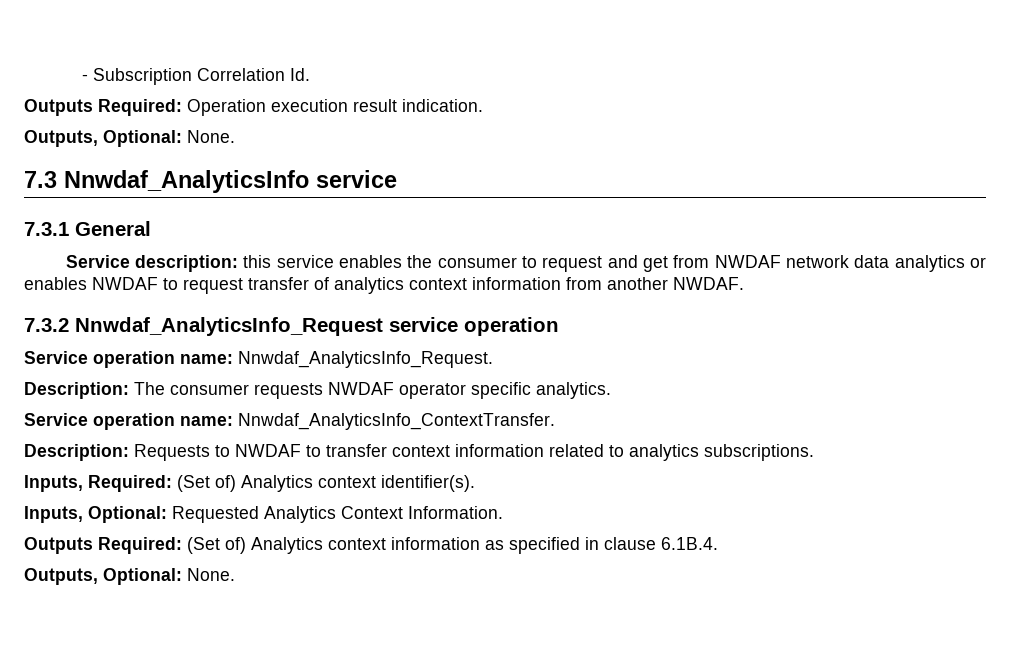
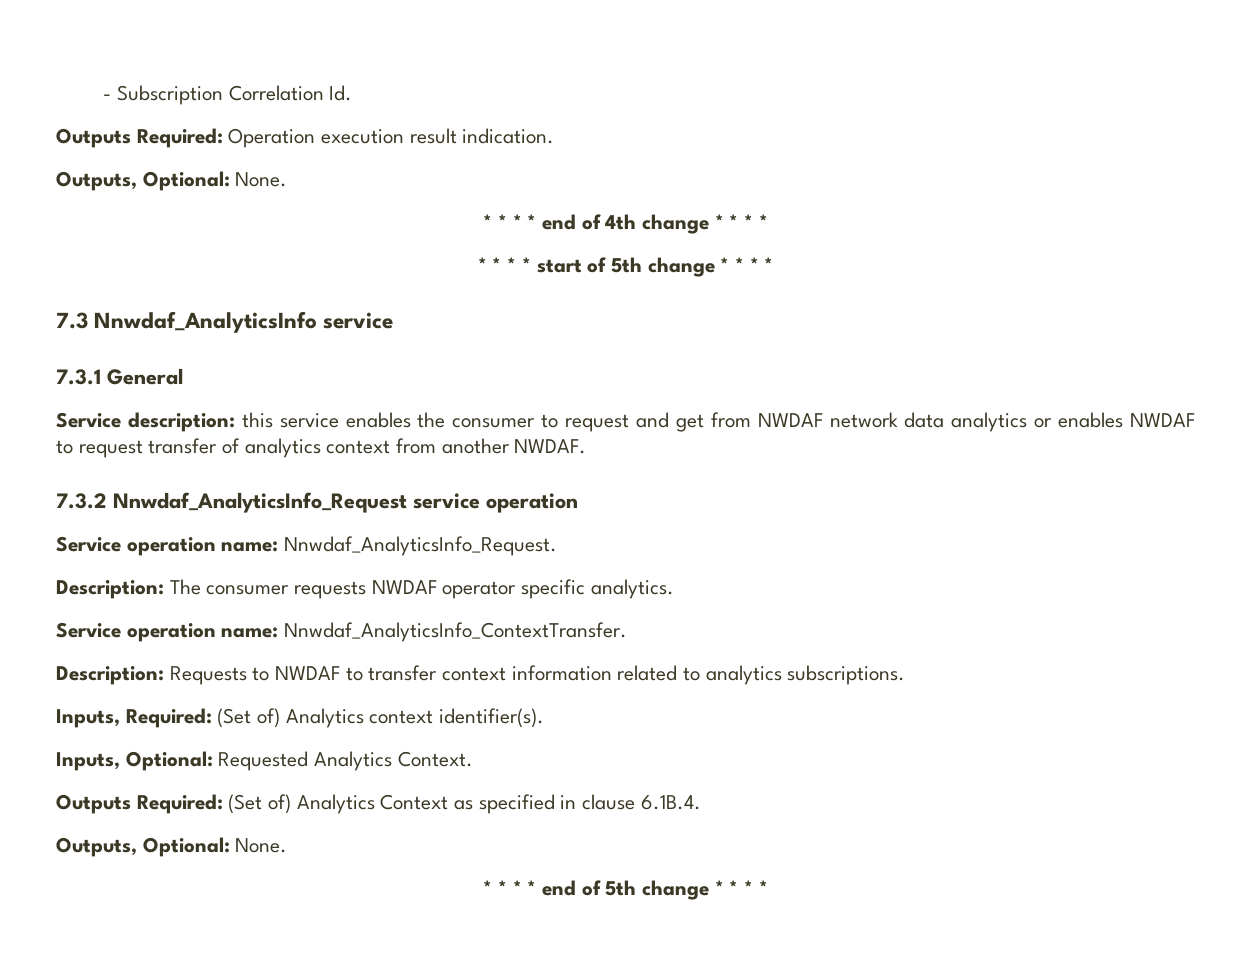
+ * * * * end of 4th change * * * *
+ * * * * start of 5th change * * * *
- Service description: this service enables the consumer to request and get from NWDAF network data analytics or enables NWDAF to request transfer of analytics context information from another NWDAF.
+ Service description: this service enables the consumer to request and get from NWDAF network data analytics or enables NWDAF to request transfer of analytics context from another NWDAF.
- Inputs, Optional: Requested Analytics Context Information.
+ Inputs, Optional: Requested Analytics Context.
- Outputs Required: (Set of) Analytics context information as specified in clause 6.1B.4.
+ Outputs Required: (Set of) Analytics Context as specified in clause 6.1B.4.
+ * * * * end of 5th change * * * *

